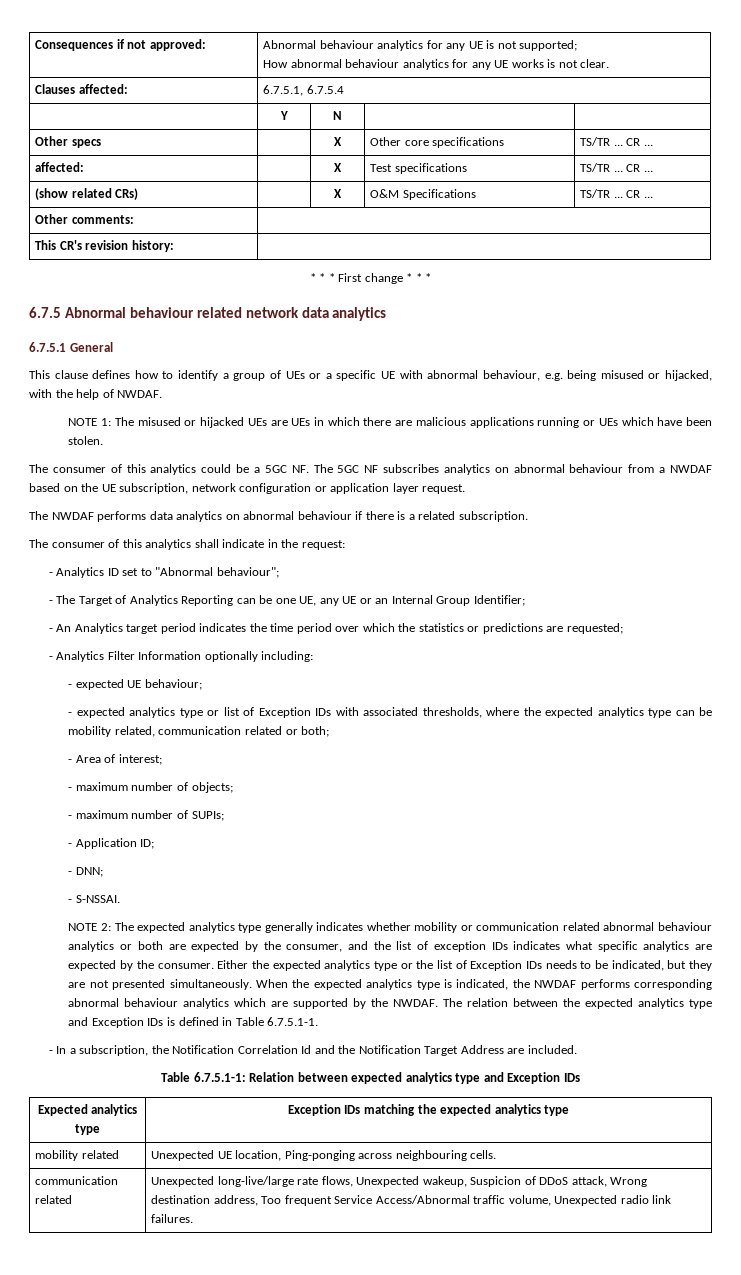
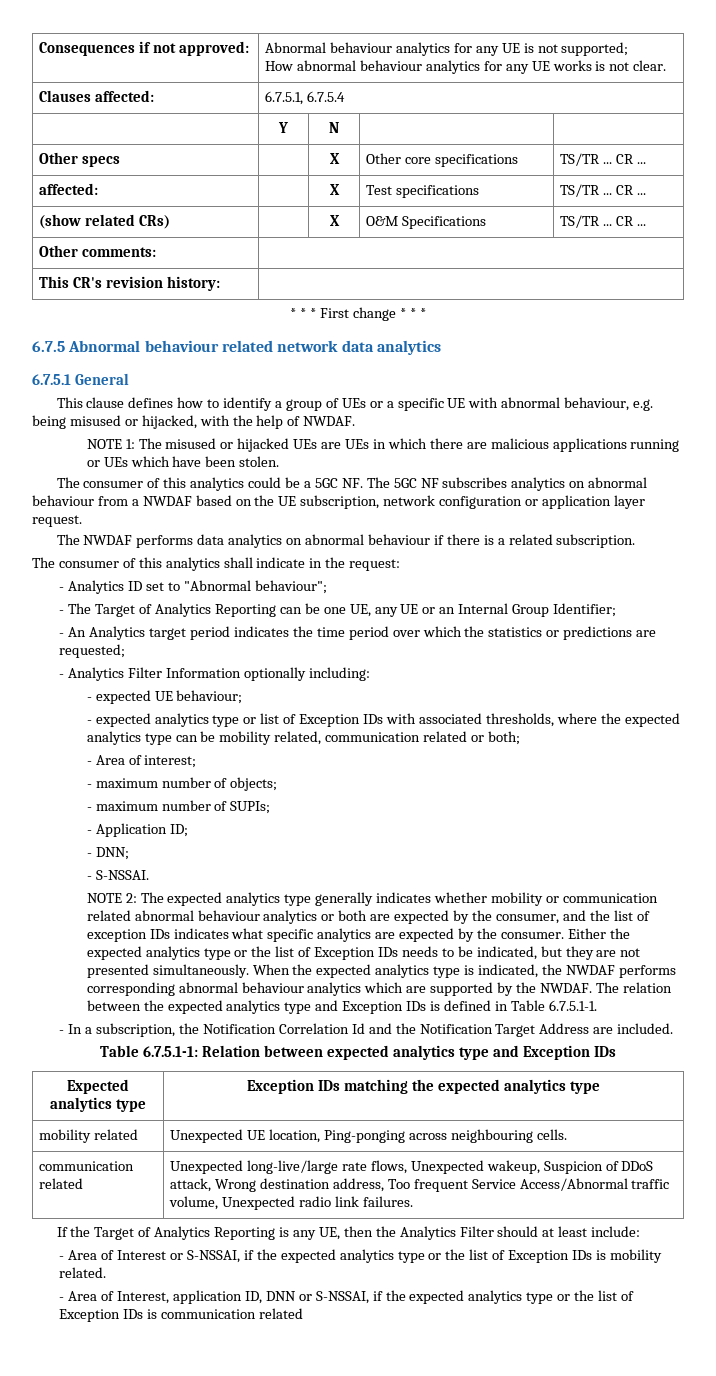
+ If the Target of Analytics Reporting is any UE, then the Analytics Filter should at least include:
+ - Area of Interest or S-NSSAI, if the expected analytics type or the list of Exception IDs is mobility related.
+ - Area of Interest, application ID, DNN or S-NSSAI, if the expected analytics type or the list of Exception IDs is communication related

